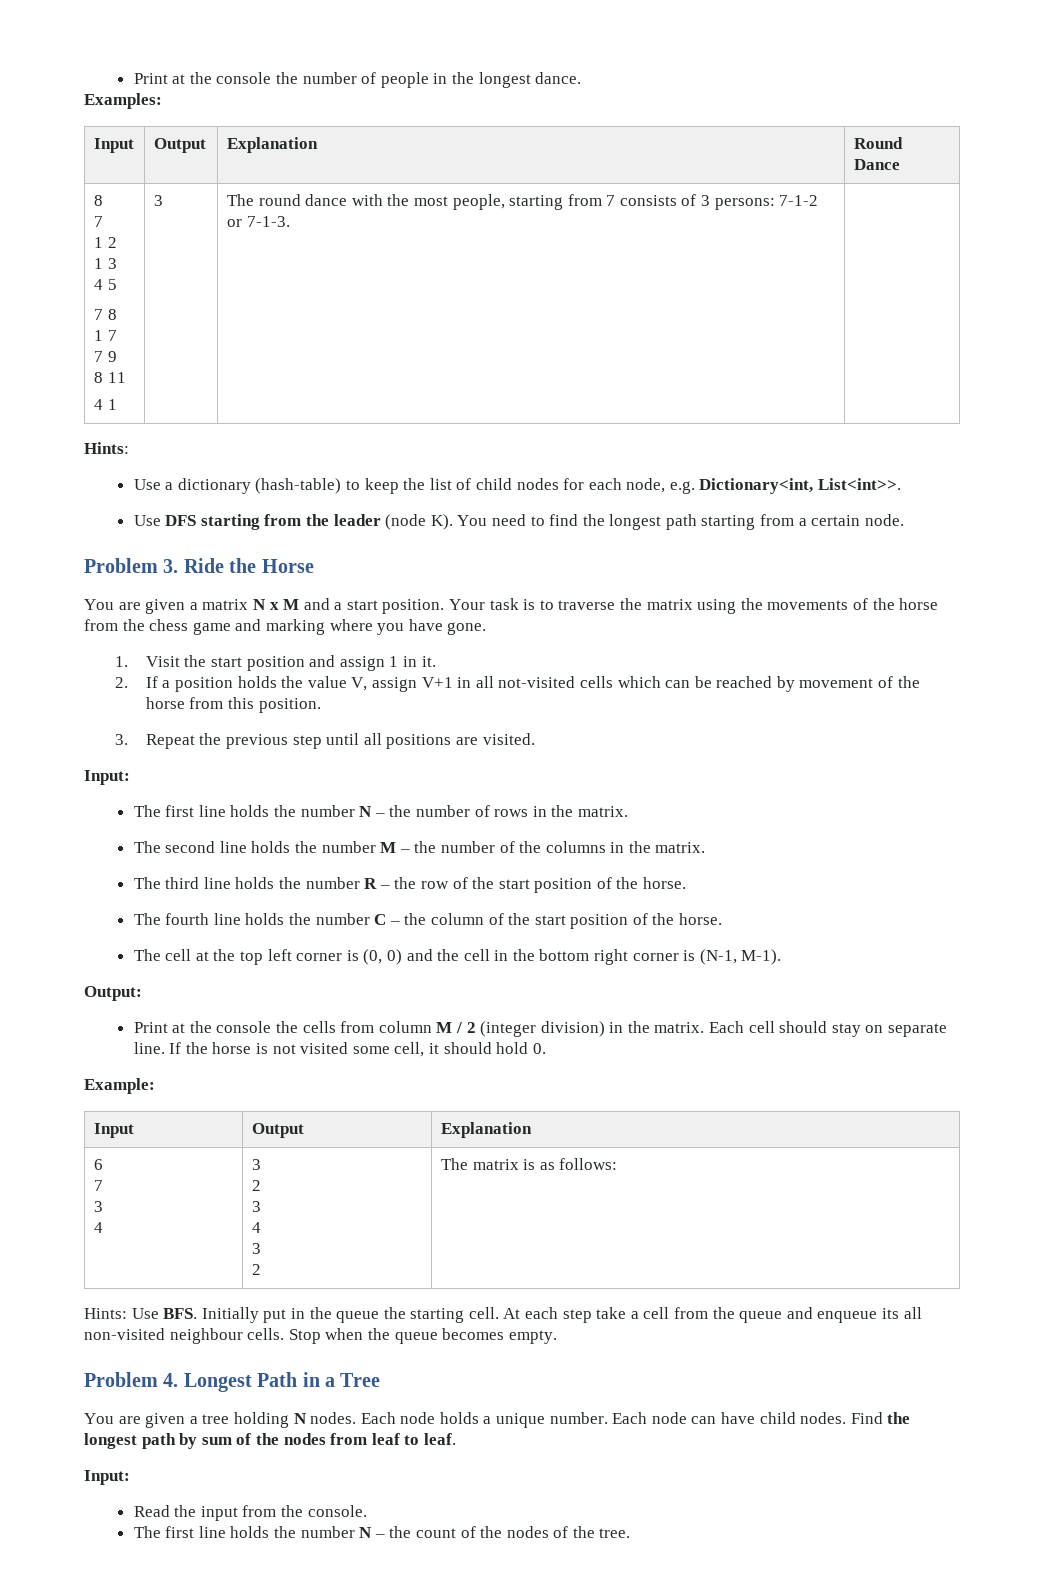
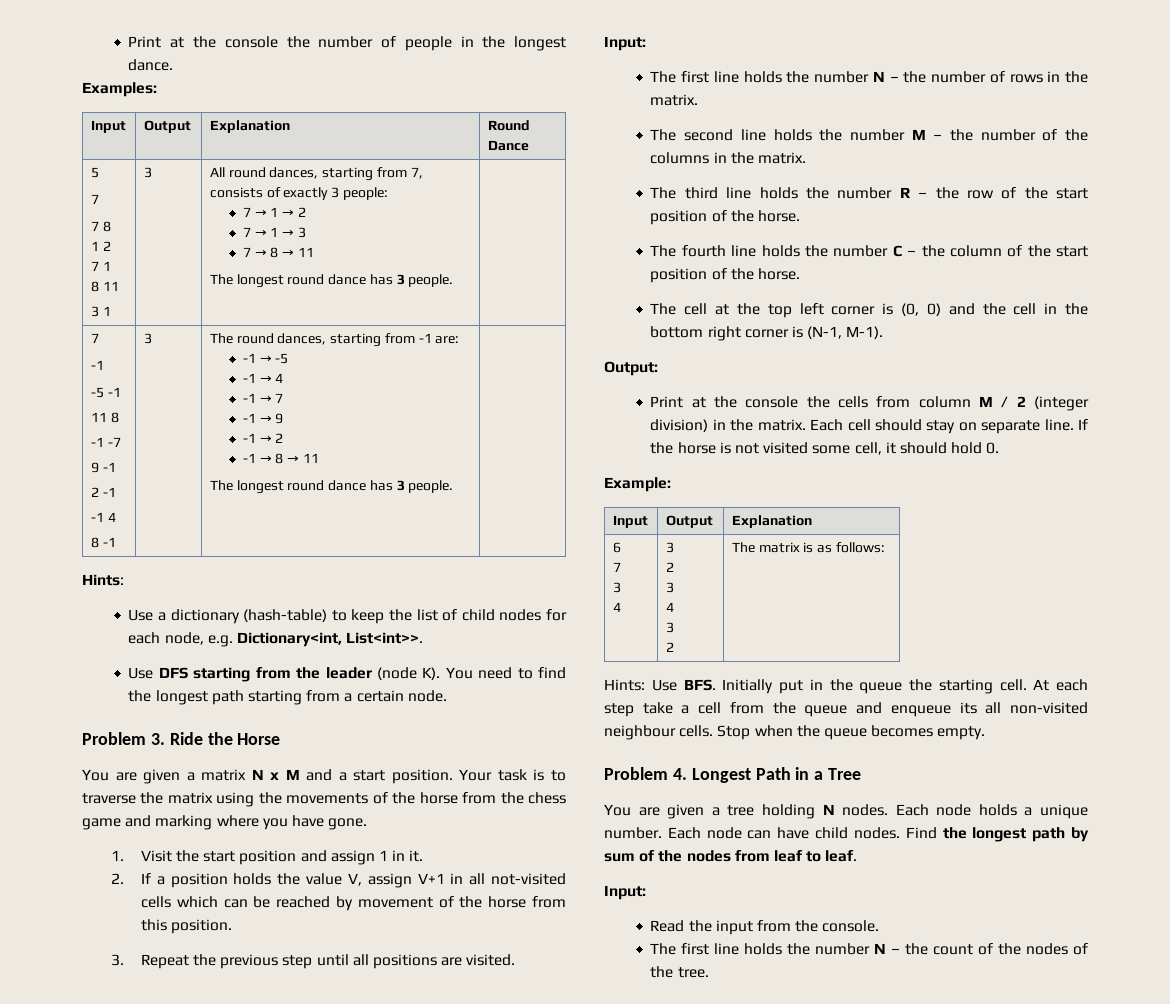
  Input | Output | Explanation | Round Dance
- 8
+ 5
  7
- 1 2
- 1 3
- 4 5
- 1 7
- 7 9
+ 1 2
+ 7 1
  8 11
- 4 1
+ 3 1 | 3 | All round dances, starting from 7, consists of exactly 3 people:
+ 7 → 1 → 2
+ 7 → 1 → 3
+ 7 → 8 → 11
+ The longest round dance has 3 people. |
+ 7
+ -1
+ -5 -1
+ 11 8
+ -1 -7
+ 9 -1
+ 2 -1
+ -1 4
+ 8 -1
- The round dance with the most people, starting from 7 consists of 3 persons: 7-1-2 or 7-1-3.
+ The round dances, starting from -1 are:
+ -1 → -5
+ -1 → 4
+ -1 → 7
+ -1 → 9
+ -1 → 2
+ -1 → 8 → 11
+ The longest round dance has 3 people.

